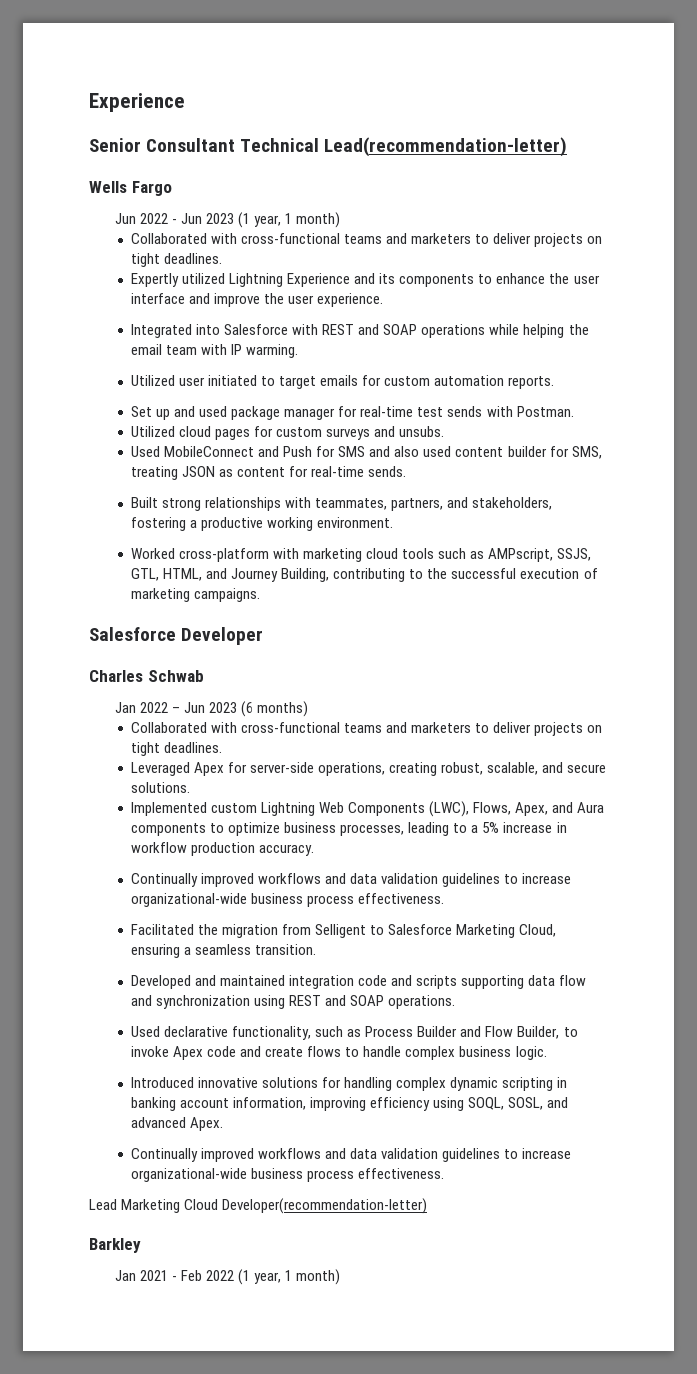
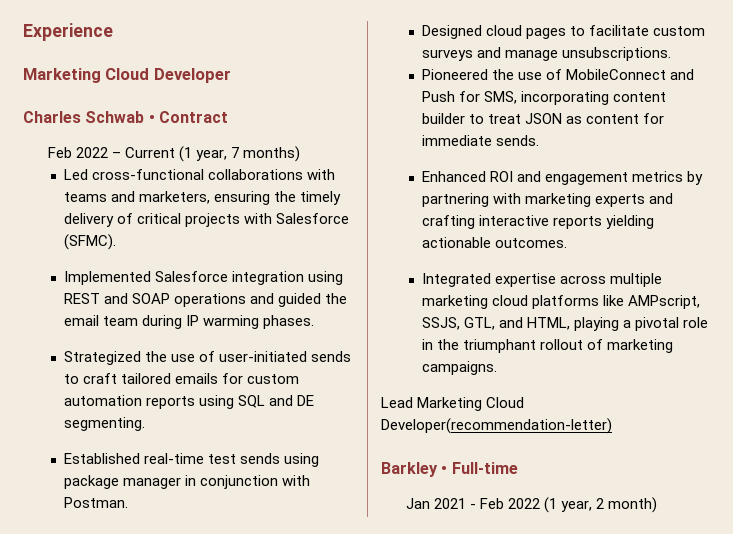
- Senior Consultant Technical Lead(recommendation-letter)
- Wells Fargo
- Jun 2022 - Jun 2023 (1 year, 1 month)
- Collaborated with cross-functional teams and marketers to deliver projects on tight deadlines.
- Expertly utilized Lightning Experience and its components to enhance the user interface and improve the user experience.
- Integrated into Salesforce with REST and SOAP operations while helping the email team with IP warming.
- Utilized user initiated to target emails for custom automation reports.
- Set up and used package manager for real-time test sends with Postman.
+ Marketing Cloud Developer
+ Charles Schwab • Contract
+ Feb 2022 – Current (1 year, 7 months)
+ Led cross-functional collaborations with teams and marketers, ensuring the timely delivery of critical projects with Salesforce (SFMC).
+ Implemented Salesforce integration using REST and SOAP operations and guided the email team during IP warming phases.
+ Strategized the use of user-initiated sends to craft tailored emails for custom automation reports using SQL and DE segmenting.
+ Established real-time test sends using package manager in conjunction with Postman.
- Utilized cloud pages for custom surveys and unsubs.
- Used MobileConnect and Push for SMS and also used content builder for SMS, treating JSON as content for real-time sends.
+ Designed cloud pages to facilitate custom surveys and manage unsubscriptions.
+ Pioneered the use of MobileConnect and Push for SMS, incorporating content builder to treat JSON as content for immediate sends.
- Built strong relationships with teammates, partners, and stakeholders, fostering a productive working environment.
- Worked cross-platform with marketing cloud tools such as AMPscript, SSJS, GTL, HTML, and Journey Building, contributing to the successful execution of marketing campaigns.
- Salesforce Developer
- Charles Schwab
- Jan 2022 – Jun 2023 (6 months)
- Collaborated with cross-functional teams and marketers to deliver projects on tight deadlines.
- Leveraged Apex for server-side operations, creating robust, scalable, and secure solutions.
- Implemented custom Lightning Web Components (LWC), Flows, Apex, and Aura components to optimize business processes, leading to a 5% increase in workflow production accuracy.
- Continually improved workflows and data validation guidelines to increase organizational-wide business process effectiveness.
- Facilitated the migration from Selligent to Salesforce Marketing Cloud, ensuring a seamless transition.
- Developed and maintained integration code and scripts supporting data flow and synchronization using REST and SOAP operations.
- Used declarative functionality, such as Process Builder and Flow Builder, to invoke Apex code and create flows to handle complex business logic.
- Introduced innovative solutions for handling complex dynamic scripting in banking account information, improving efficiency using SOQL, SOSL, and advanced Apex.
- Continually improved workflows and data validation guidelines to increase organizational-wide business process effectiveness.
+ Enhanced ROI and engagement metrics by partnering with marketing experts and crafting interactive reports yielding actionable outcomes.
+ Integrated expertise across multiple marketing cloud platforms like AMPscript, SSJS, GTL, and HTML, playing a pivotal role in the triumphant rollout of marketing campaigns.
- Barkley
+ Barkley • Full-time
- Jan 2021 - Feb 2022 (1 year, 1 month)
+ Jan 2021 - Feb 2022 (1 year, 2 month)

